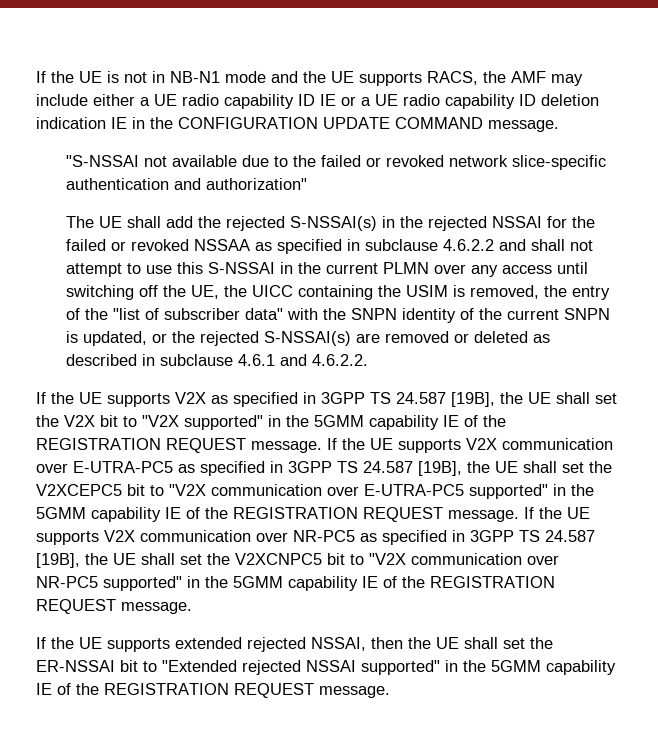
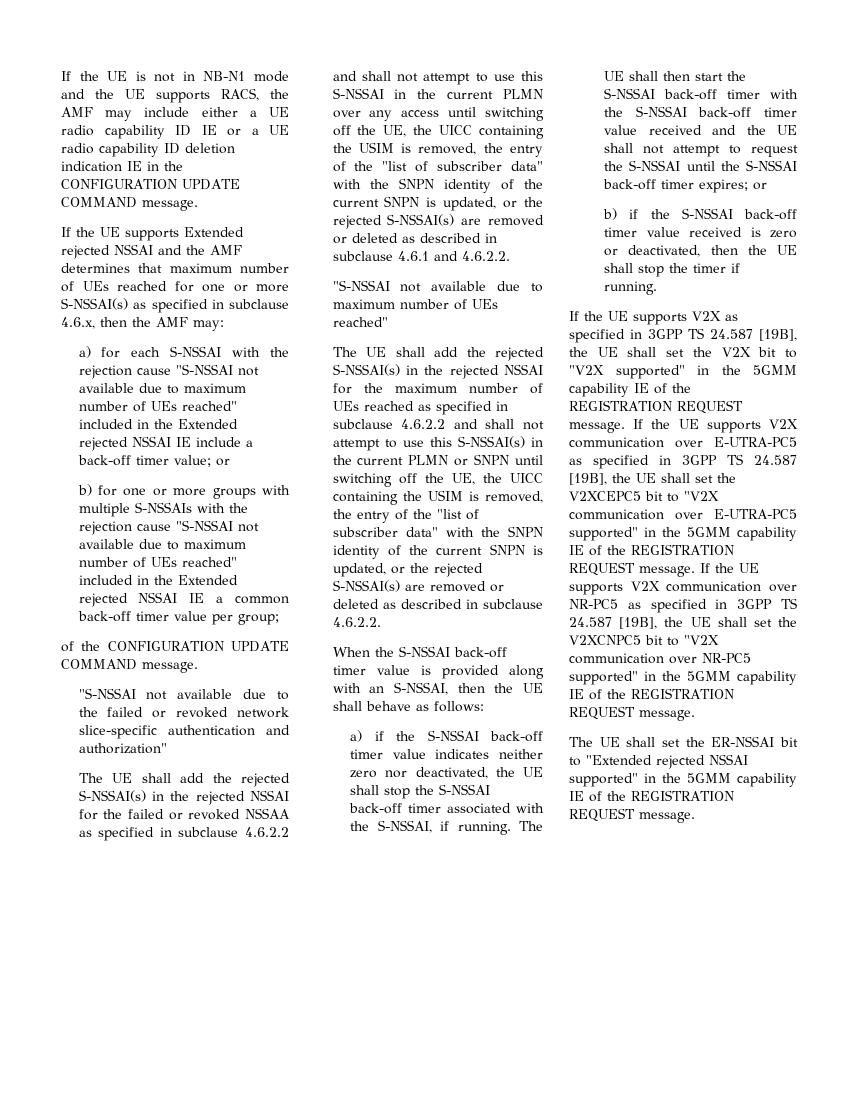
+ If the UE supports Extended rejected NSSAI and the AMF determines that maximum number of UEs reached for one or more S-NSSAI(s) as specified in subclause 4.6.x, then the AMF may:
+ a) for each S-NSSAI with the rejection cause "S-NSSAI not available due to maximum number of UEs reached" included in the Extended rejected NSSAI IE include a back-off timer value; or
+ b) for one or more groups with multiple S-NSSAIs with the rejection cause "S-NSSAI not available due to maximum number of UEs reached" included in the Extended rejected NSSAI IE a common back-off timer value per group;
+ of the CONFIGURATION UPDATE COMMAND message.
  The UE shall add the rejected S-NSSAI(s) in the rejected NSSAI for the failed or revoked NSSAA as specified in subclause 4.6.2.2 and shall not attempt to use this S-NSSAI in the current PLMN over any access until switching off the UE, the UICC containing the USIM is removed, the entry of the "list of subscriber data" with the SNPN identity of the current SNPN is updated, or the rejected S-NSSAI(s) are removed or deleted as described in subclause 4.6.1 and 4.6.2.2.
+ "S-NSSAI not available due to maximum number of UEs reached"
+ The UE shall add the rejected S-NSSAI(s) in the rejected NSSAI for the maximum number of UEs reached as specified in subclause 4.6.2.2 and shall not attempt to use this S-NSSAI(s) in the current PLMN or SNPN until switching off the UE, the UICC containing the USIM is removed, the entry of the "list of subscriber data" with the SNPN identity of the current SNPN is updated, or the rejected S-NSSAI(s) are removed or deleted as described in subclause 4.6.2.2.
+ When the S-NSSAI back-off timer value is provided along with an S-NSSAI, then the UE shall behave as follows:
+ a) if the S-NSSAI back-off timer value indicates neither zero nor deactivated, the UE shall stop the S-NSSAI back-off timer associated with the S-NSSAI, if running. The UE shall then start the S-NSSAI back-off timer with the S-NSSAI back-off timer value received and the UE shall not attempt to request the S-NSSAI until the S-NSSAI back-off timer expires; or
+ b) if the S-NSSAI back-off timer value received is zero or deactivated, then the UE shall stop the timer if running.
- If the UE supports extended rejected NSSAI, then the UE shall set the ER-NSSAI bit to "Extended rejected NSSAI supported" in the 5GMM capability IE of the REGISTRATION REQUEST message.
+ The UE shall set the ER-NSSAI bit to "Extended rejected NSSAI supported" in the 5GMM capability IE of the REGISTRATION REQUEST message.

